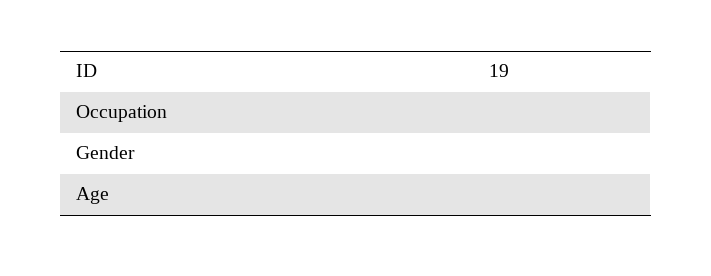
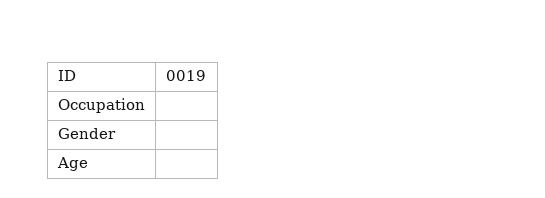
- ID | 19
+ ID | 0019

